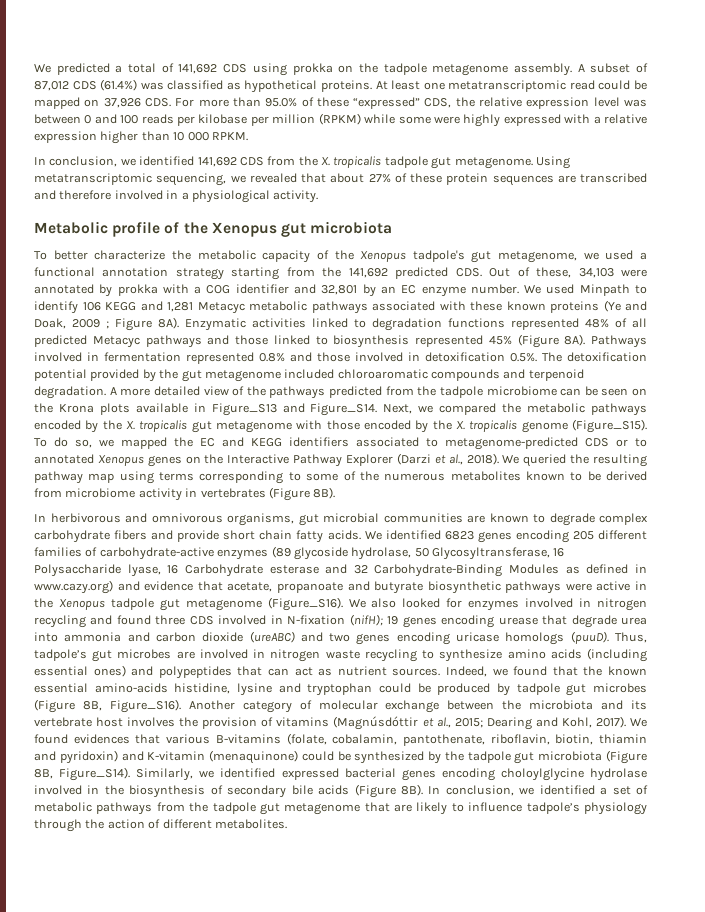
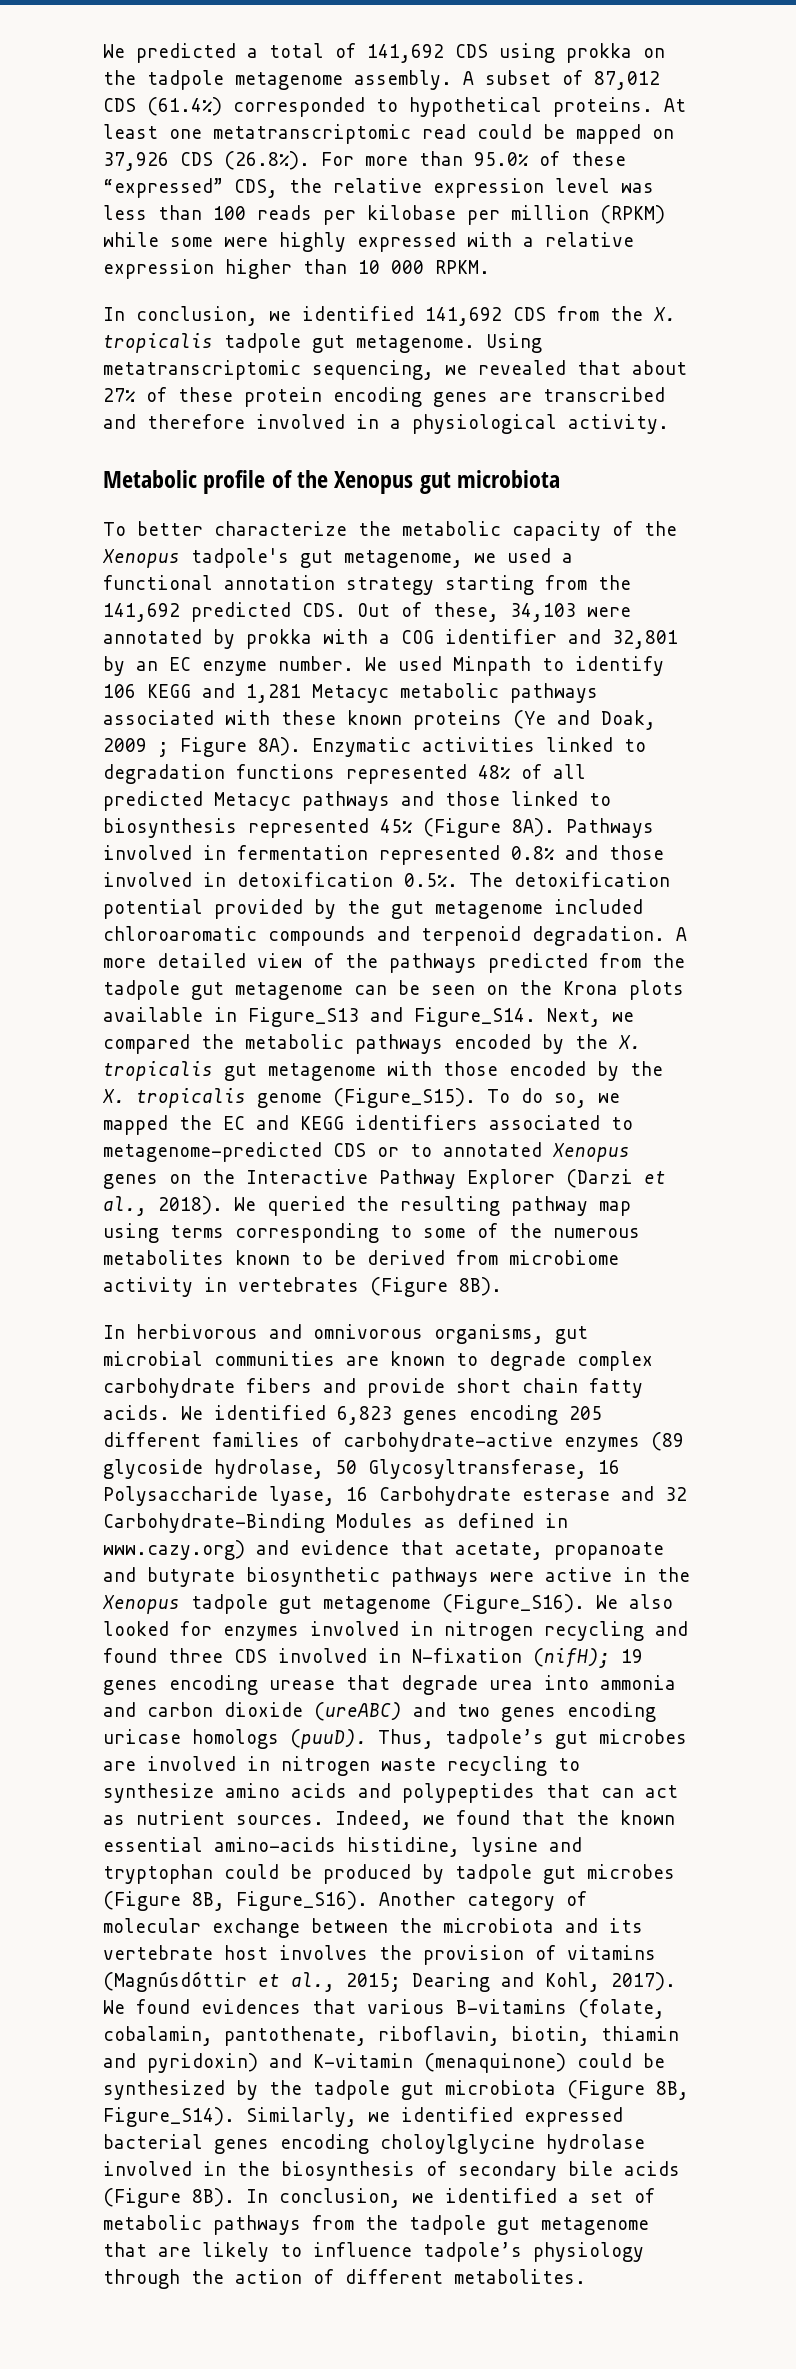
- A subset of 87,012 CDS (61.4%) was classified as hypothetical proteins.
+ A subset of 87,012 CDS (61.4%) corresponded to hypothetical proteins.
- At least one metatranscriptomic read could be mapped on 37,926 CDS. For more than 95.0% of these “expressed” CDS, the relative expression level was between 0 and 100 reads per kilobase per million (RPKM) while some were highly expressed with a relative expression higher than 10 000 RPKM.
+ At least one metatranscriptomic read could be mapped on 37,926 CDS (26.8%). For more than 95.0% of these “expressed” CDS, the relative expression level was less than 100 reads per kilobase per million (RPKM) while some were highly expressed with a relative expression higher than 10 000 RPKM.
- Using metatranscriptomic sequencing, we revealed that about 27% of these protein sequences are transcribed and therefore involved in a physiological activity.
+ Using metatranscriptomic sequencing, we revealed that about 27% of these protein encoding genes are transcribed and therefore involved in a physiological activity.
- A more detailed view of the pathways predicted from the tadpole microbiome can be seen on the Krona plots available in Figure_S13 and Figure_S14.
+ A more detailed view of the pathways predicted from the tadpole gut metagenome can be seen on the Krona plots available in Figure_S13 and Figure_S14.
- We identified 6823 genes encoding 205 different families of carbohydrate-active enzymes (89 glycoside hydrolase, 50 Glycosyltransferase, 16 Polysaccharide lyase, 16 Carbohydrate esterase and 32 Carbohydrate-Binding Modules as defined in www.cazy.org) and evidence that acetate, propanoate and butyrate biosynthetic pathways were active in the Xenopus tadpole gut metagenome (Figure_S16).
+ We identified 6,823 genes encoding 205 different families of carbohydrate-active enzymes (89 glycoside hydrolase, 50 Glycosyltransferase, 16 Polysaccharide lyase, 16 Carbohydrate esterase and 32 Carbohydrate-Binding Modules as defined in www.cazy.org) and evidence that acetate, propanoate and butyrate biosynthetic pathways were active in the Xenopus tadpole gut metagenome (Figure_S16).
- Thus, tadpole’s gut microbes are involved in nitrogen waste recycling to synthesize amino acids (including essential ones) and polypeptides that can act as nutrient sources.
+ Thus, tadpole’s gut microbes are involved in nitrogen waste recycling to synthesize amino acids and polypeptides that can act as nutrient sources.

